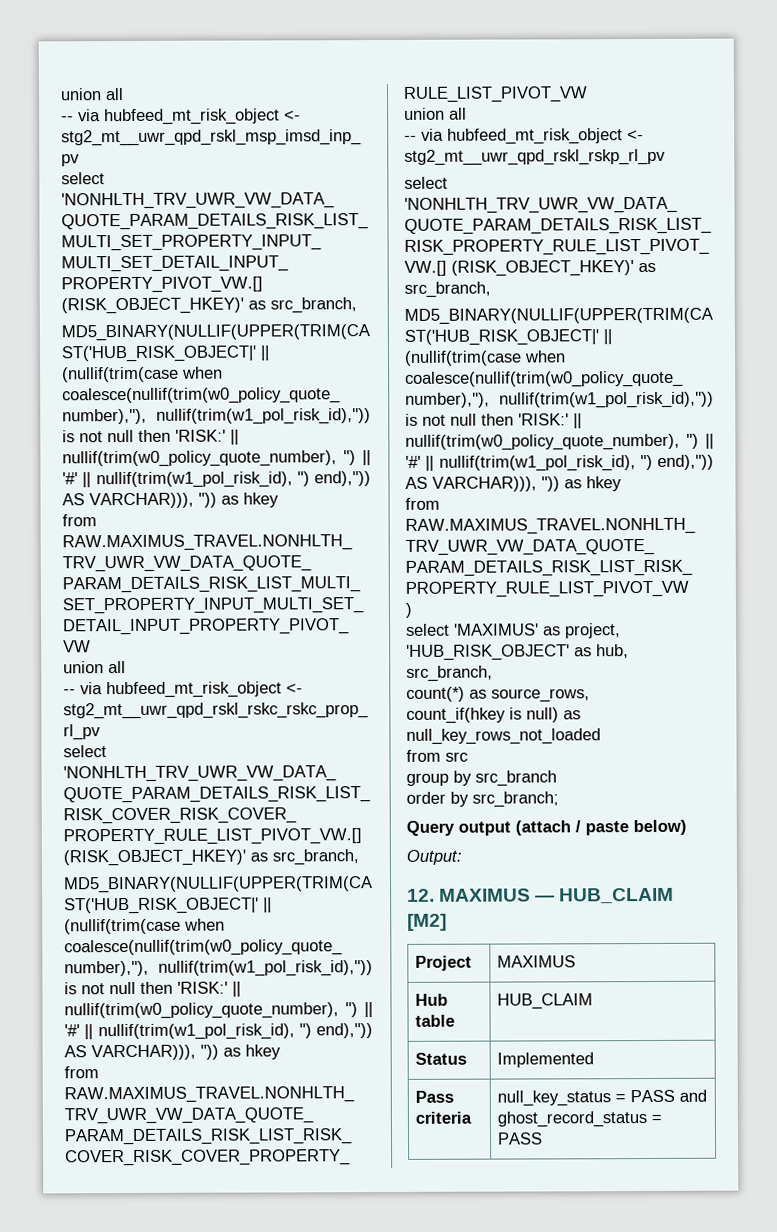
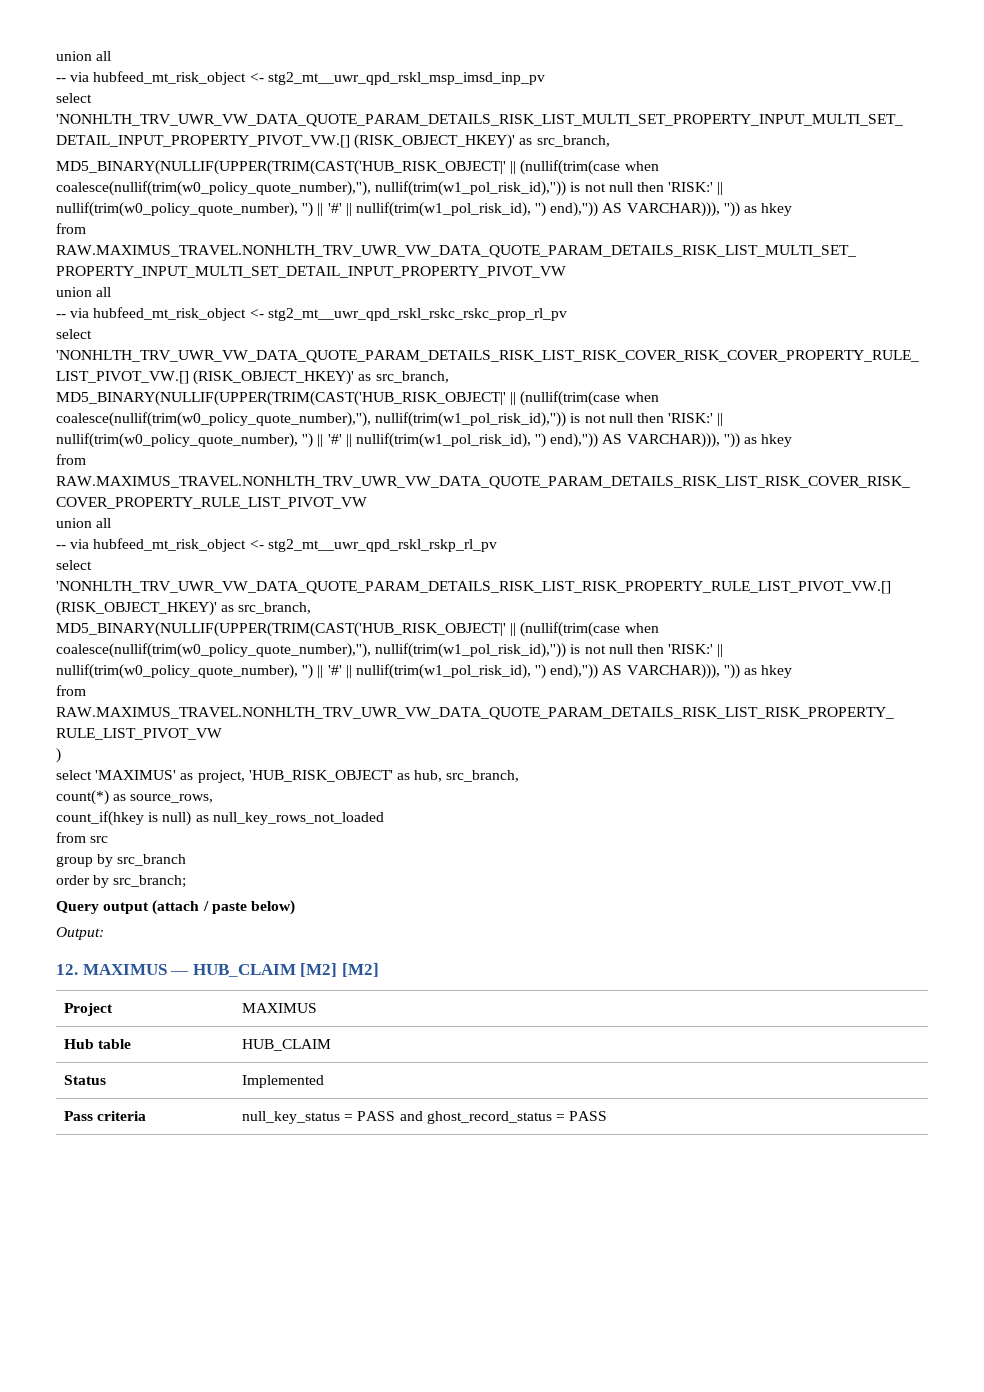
- 12. MAXIMUS — HUB_CLAIM [M2]
+ 12. MAXIMUS — HUB_CLAIM [M2] [M2]

